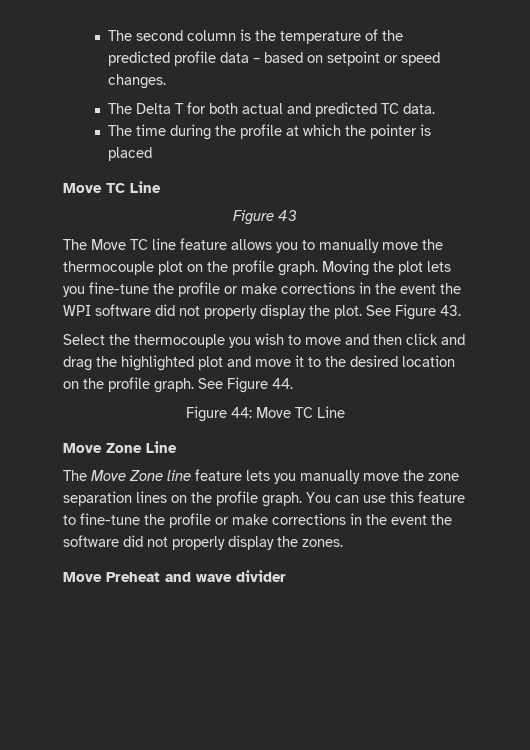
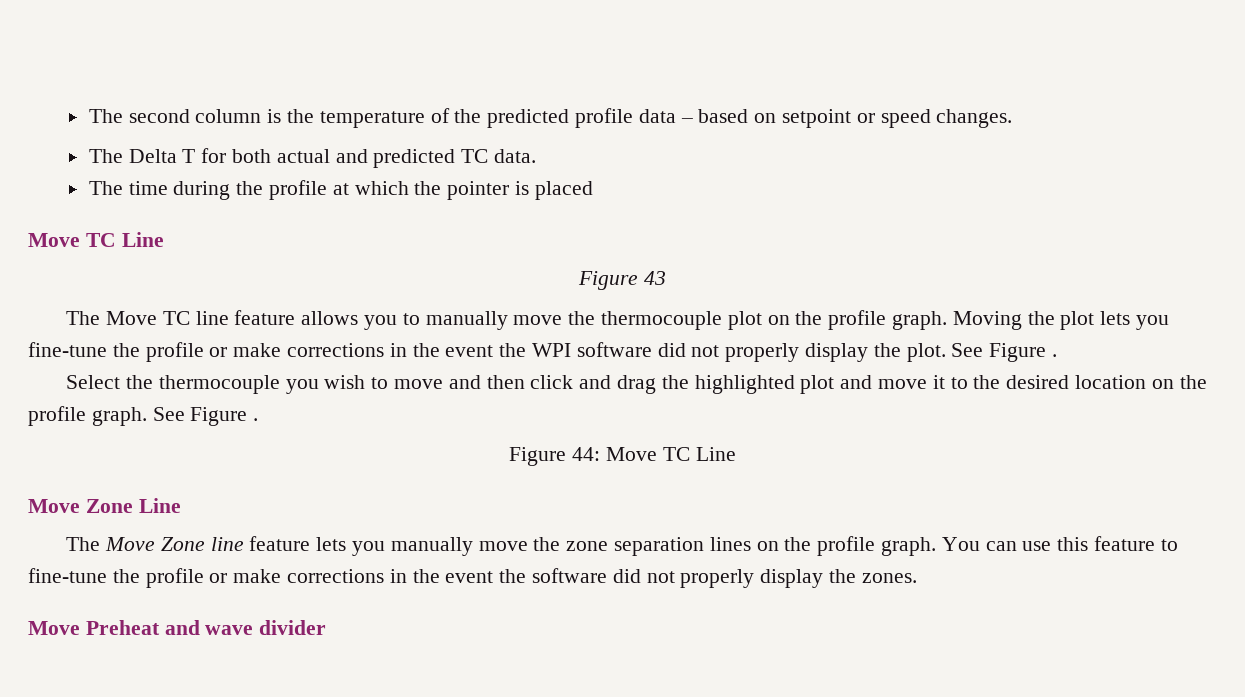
- Moving the plot lets you fine-tune the profile or make corrections in the event the WPI software did not properly display the plot. See Figure 43.
+ Moving the plot lets you fine-tune the profile or make corrections in the event the WPI software did not properly display the plot. See Figure .
- Select the thermocouple you wish to move and then click and drag the highlighted plot and move it to the desired location on the profile graph. See Figure 44.
+ Select the thermocouple you wish to move and then click and drag the highlighted plot and move it to the desired location on the profile graph. See Figure .

